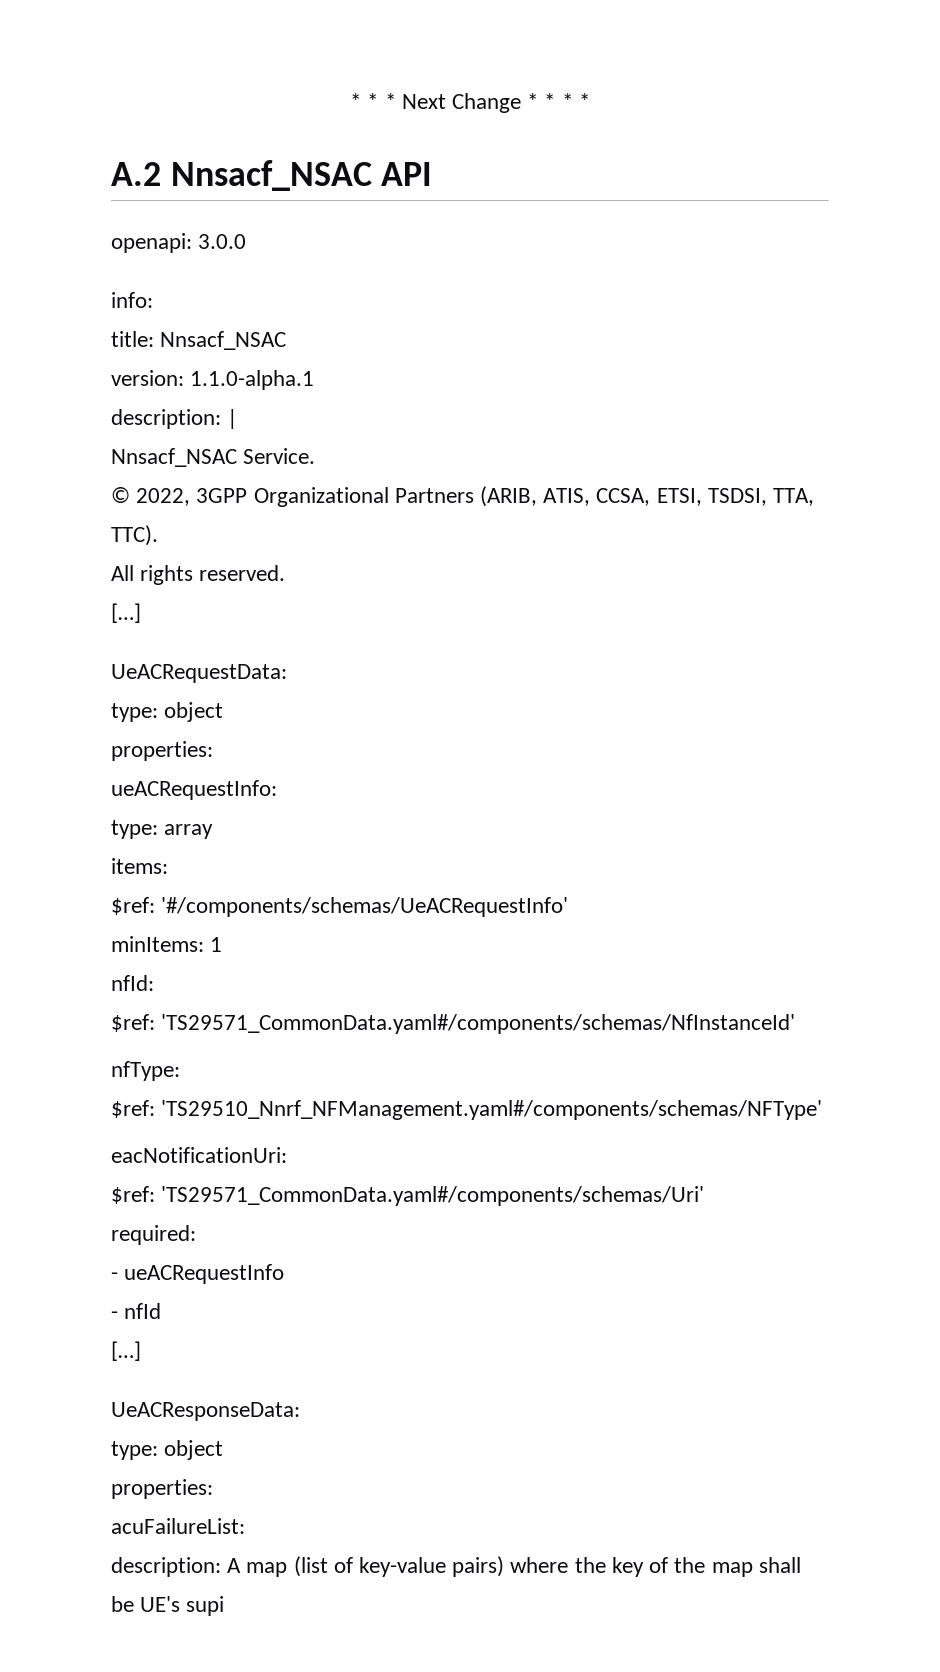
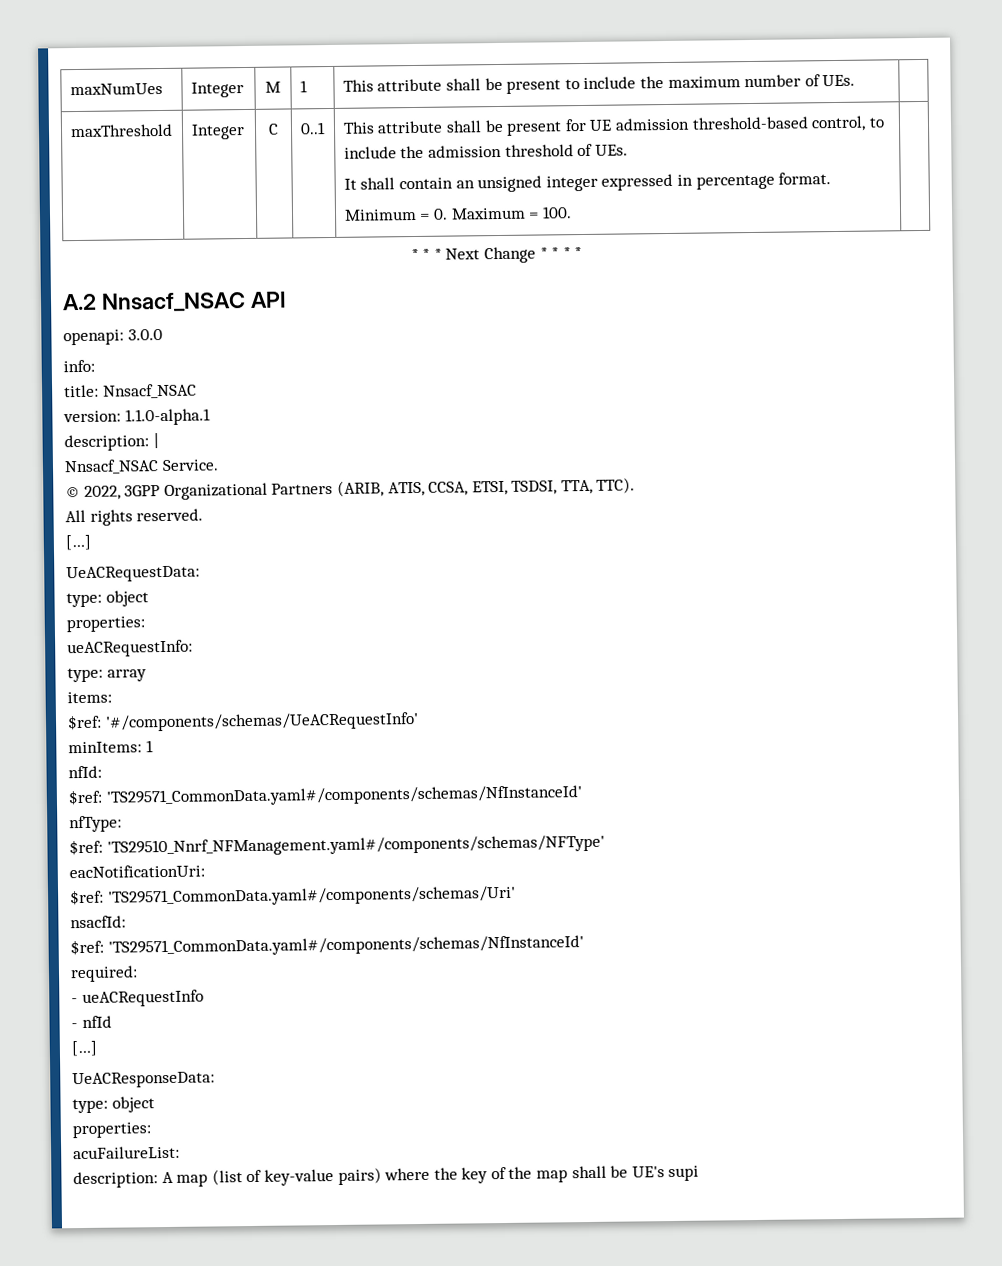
+ maxNumUes | Integer | M | 1 | This attribute shall be present to include the maximum number of UEs. |
+ maxThreshold | Integer | C | 0..1 | This attribute shall be present for UE admission threshold-based control, to include the admission threshold of UEs.
+ It shall contain an unsigned integer expressed in percentage format.
+ Minimum = 0. Maximum = 100. |
+ nsacfId:
+ $ref: 'TS29571_CommonData.yaml#/components/schemas/NfInstanceId'

